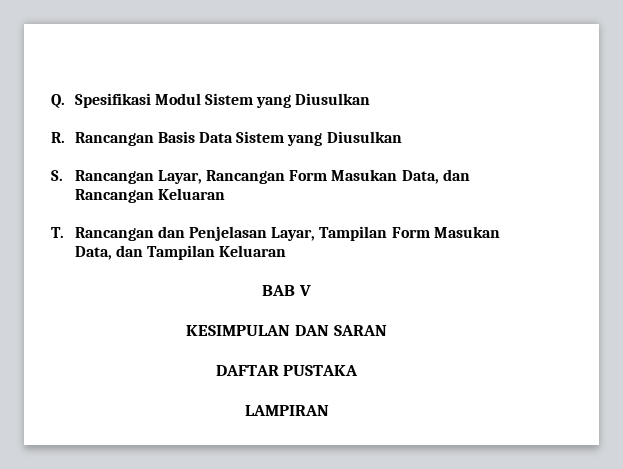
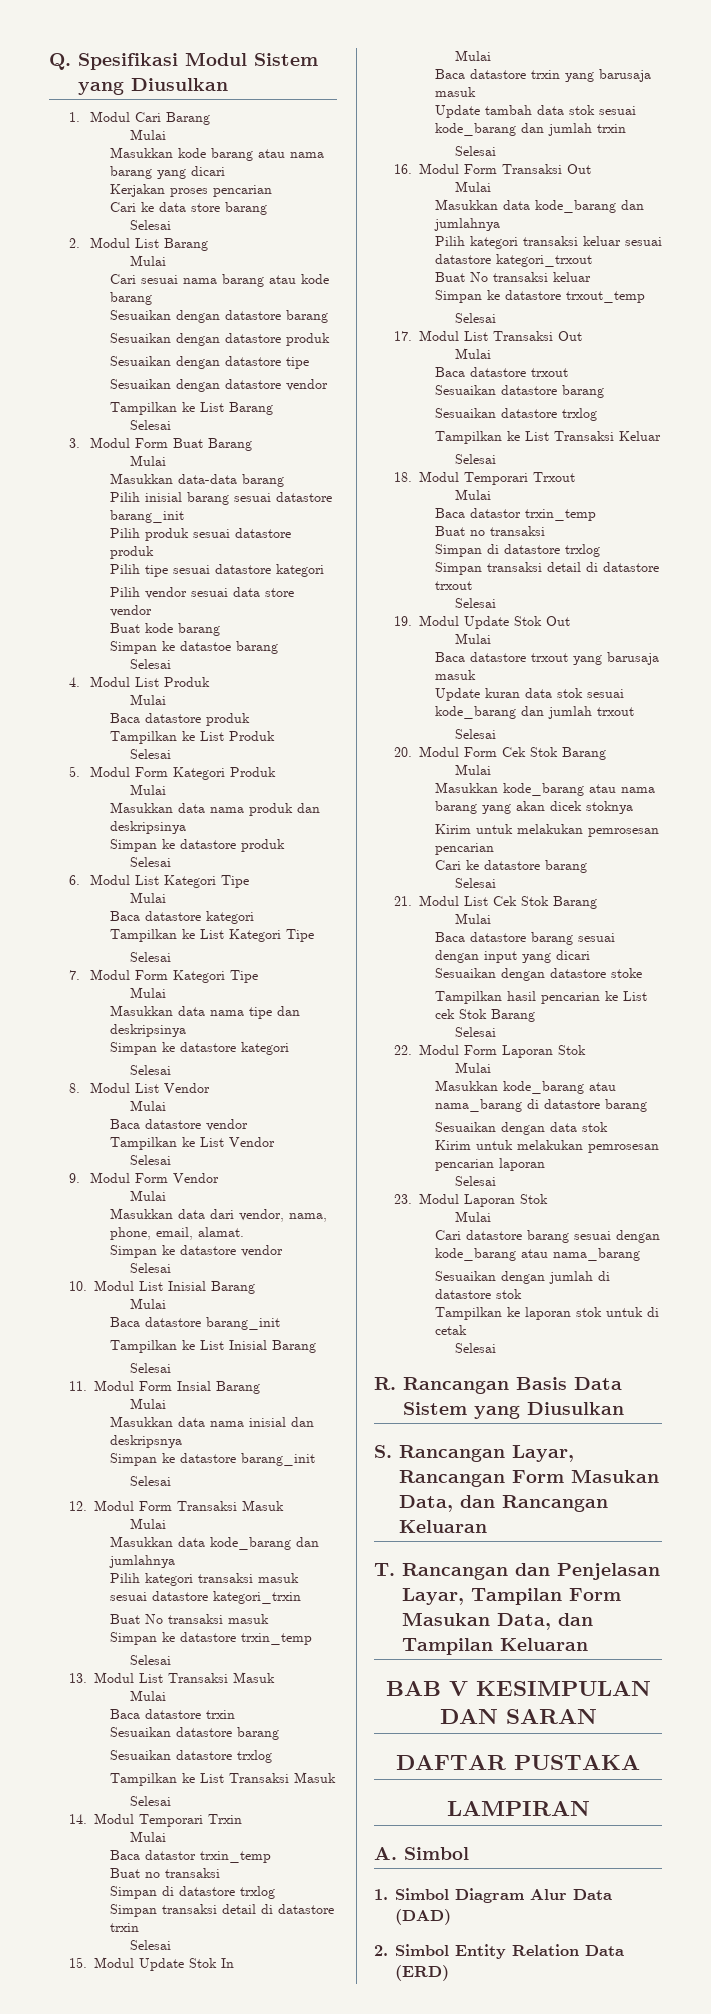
+ 1. Modul Cari Barang
+ Mulai
+ Masukkan kode barang atau nama barang yang dicari
+ Kerjakan proses pencarian
+ Cari ke data store barang
+ Selesai
+ 2. Modul List Barang
+ Mulai
+ Cari sesuai nama barang atau kode barang
+ Sesuaikan dengan datastore barang
+ Sesuaikan dengan datastore produk
+ Sesuaikan dengan datastore tipe
+ Sesuaikan dengan datastore vendor
+ Tampilkan ke List Barang
+ Selesai
+ 3. Modul Form Buat Barang
+ Mulai
+ Masukkan data-data barang
+ Pilih inisial barang sesuai datastore barang_init
+ Pilih produk sesuai datastore produk
+ Pilih tipe sesuai datastore kategori
+ Pilih vendor sesuai data store vendor
+ Buat kode barang
+ Simpan ke datastoe barang
+ Selesai
+ 4. Modul List Produk
+ Mulai
+ Baca datastore produk
+ Tampilkan ke List Produk
+ Selesai
+ 5. Modul Form Kategori Produk
+ Mulai
+ Masukkan data nama produk dan deskripsinya
+ Simpan ke datastore produk
+ Selesai
+ 6. Modul List Kategori Tipe
+ Mulai
+ Baca datastore kategori
+ Tampilkan ke List Kategori Tipe
+ Selesai
+ 7. Modul Form Kategori Tipe
+ Mulai
+ Masukkan data nama tipe dan deskripsinya
+ Simpan ke datastore kategori
+ Selesai
+ 8. Modul List Vendor
+ Mulai
+ Baca datastore vendor
+ Tampilkan ke List Vendor
+ Selesai
+ 9. Modul Form Vendor
+ Mulai
+ Masukkan data dari vendor, nama, phone, email, alamat.
+ Simpan ke datastore vendor
+ Selesai
+ 10. Modul List Inisial Barang
+ Mulai
+ Baca datastore barang_init
+ Tampilkan ke List Inisial Barang
+ Selesai
+ 11. Modul Form Insial Barang
+ Mulai
+ Masukkan data nama inisial dan deskripsnya
+ Simpan ke datastore barang_init
+ Selesai
+ 12. Modul Form Transaksi Masuk
+ Mulai
+ Masukkan data kode_barang dan jumlahnya
+ Pilih kategori transaksi masuk sesuai datastore kategori_trxin
+ Buat No transaksi masuk
+ Simpan ke datastore trxin_temp
+ Selesai
+ 13. Modul List Transaksi Masuk
+ Mulai
+ Baca datastore trxin
+ Sesuaikan datastore barang
+ Sesuaikan datastore trxlog
+ Tampilkan ke List Transaksi Masuk
+ Selesai
+ 14. Modul Temporari Trxin
+ Mulai
+ Baca datastor trxin_temp
+ Buat no transaksi
+ Simpan di datastore trxlog
+ Simpan transaksi detail di datastore trxin
+ Selesai
+ 15. Modul Update Stok In
+ Mulai
+ Baca datastore trxin yang barusaja masuk
+ Update tambah data stok sesuai kode_barang dan jumlah trxin
+ Selesai
+ 16. Modul Form Transaksi Out
+ Mulai
+ Masukkan data kode_barang dan jumlahnya
+ Pilih kategori transaksi keluar sesuai datastore kategori_trxout
+ Buat No transaksi keluar
+ Simpan ke datastore trxout_temp
+ Selesai
+ 17. Modul List Transaksi Out
+ Mulai
+ Baca datastore trxout
+ Sesuaikan datastore barang
+ Sesuaikan datastore trxlog
+ Tampilkan ke List Transaksi Keluar
+ Selesai
+ 18. Modul Temporari Trxout
+ Mulai
+ Baca datastor trxin_temp
+ Buat no transaksi
+ Simpan di datastore trxlog
+ Simpan transaksi detail di datastore trxout
+ Selesai
+ 19. Modul Update Stok Out
+ Mulai
+ Baca datastore trxout yang barusaja masuk
+ Update kuran data stok sesuai kode_barang dan jumlah trxout
+ Selesai
+ 20. Modul Form Cek Stok Barang
+ Mulai
+ Masukkan kode_barang atau nama barang yang akan dicek stoknya
+ Kirim untuk melakukan pemrosesan pencarian
+ Cari ke datastore barang
+ Selesai
+ 21. Modul List Cek Stok Barang
+ Mulai
+ Baca datastore barang sesuai dengan input yang dicari
+ Sesuaikan dengan datastore stoke
+ Tampilkan hasil pencarian ke List cek Stok Barang
+ Selesai
+ 22. Modul Form Laporan Stok
+ Mulai
+ Masukkan kode_barang atau nama_barang di datastore barang
+ Sesuaikan dengan data stok
+ Kirim untuk melakukan pemrosesan pencarian laporan
+ Selesai
+ 23. Modul Laporan Stok
+ Mulai
+ Cari datastore barang sesuai dengan kode_barang atau nama_barang
+ Sesuaikan dengan jumlah di datastore stok
+ Tampilkan ke laporan stok untuk di cetak
+ Selesai
- BAB V
- KESIMPULAN DAN SARAN
+ BAB V KESIMPULAN DAN SARAN
+ A. Simbol
+ 1. Simbol Diagram Alur Data (DAD)
+ 2. Simbol Entity Relation Data (ERD)

